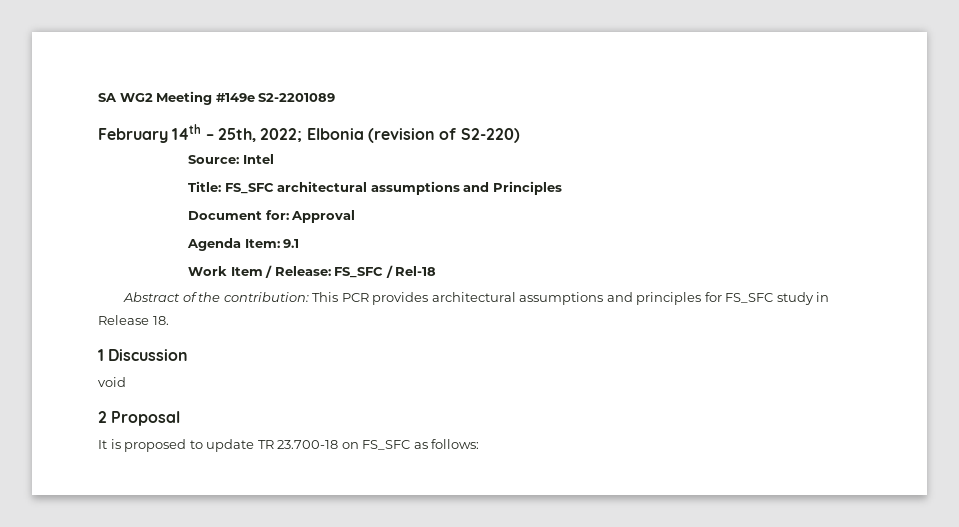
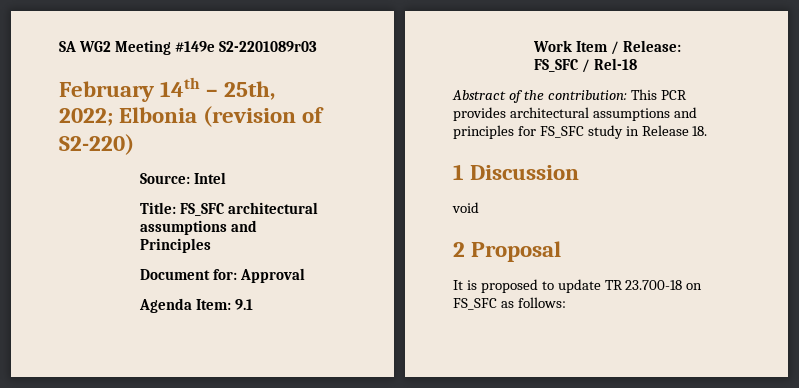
- SA WG2 Meeting #149e S2-2201089
+ SA WG2 Meeting #149e S2-2201089r03

